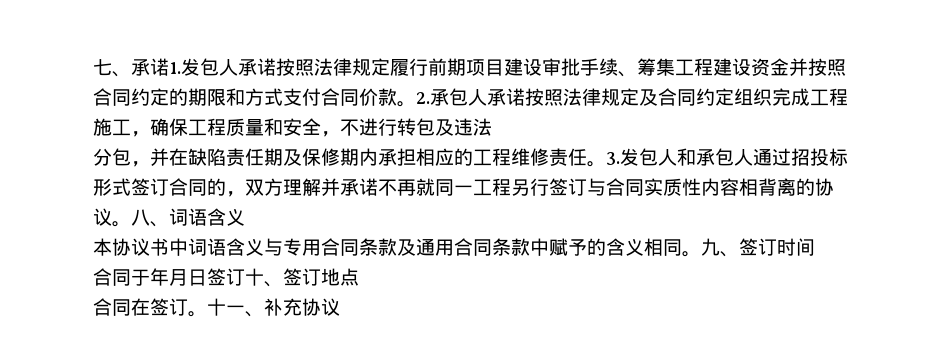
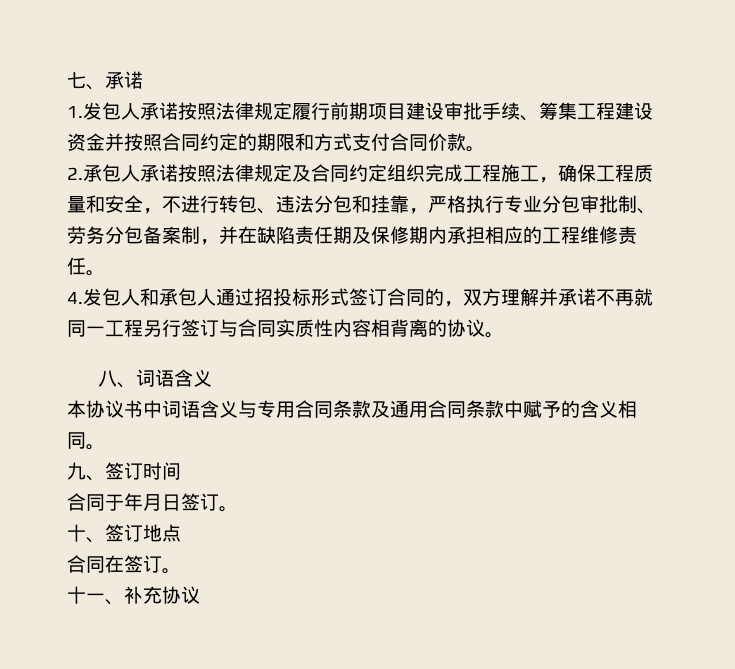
- 七、承诺1.发包人承诺按照法律规定履行前期项目建设审批手续、筹集工程建设资金并按照合同约定的期限和方式支付合同价款。2.承包人承诺按照法律规定及合同约定组织完成工程施工，确保工程质量和安全，不进行转包及违法
- 分包，并在缺陷责任期及保修期内承担相应的工程维修责任。3.发包人和承包人通过招投标形式签订合同的，双方理解并承诺不再就同一工程另行签订与合同实质性内容相背离的协议。八、词语含义
+ 七、承诺
+ 1.发包人承诺按照法律规定履行前期项目建设审批手续、筹集工程建设资金并按照合同约定的期限和方式支付合同价款。
+ 2.承包人承诺按照法律规定及合同约定组织完成工程施工，确保工程质量和安全，不进行转包、违法分包和挂靠，严格执行专业分包审批制、劳务分包备案制，并在缺陷责任期及保修期内承担相应的工程维修责任。
+ 4.发包人和承包人通过招投标形式签订合同的，双方理解并承诺不再就同一工程另行签订与合同实质性内容相背离的协议。
+ 八、词语含义
- 本协议书中词语含义与专用合同条款及通用合同条款中赋予的含义相同。九、签订时间
+ 本协议书中词语含义与专用合同条款及通用合同条款中赋予的含义相同。
+ 九、签订时间
- 合同于年月日签订十、签订地点
+ 合同于年月日签订。
+ 十、签订地点
- 合同在签订。十一、补充协议
+ 合同在签订。
+ 十一、补充协议

